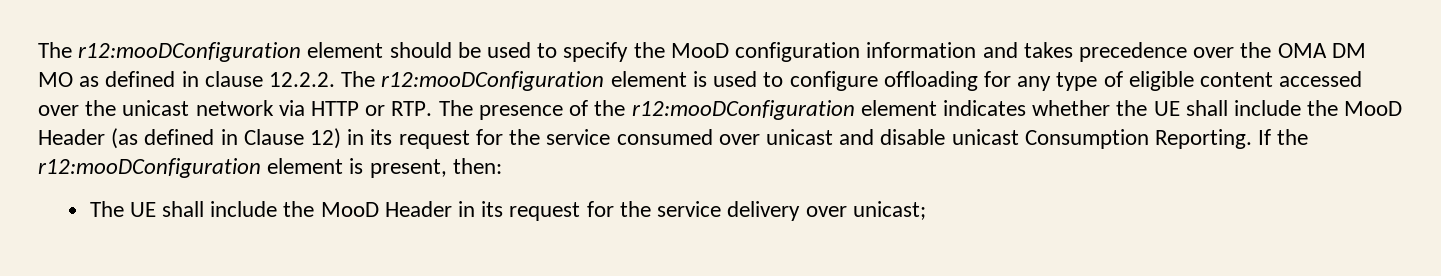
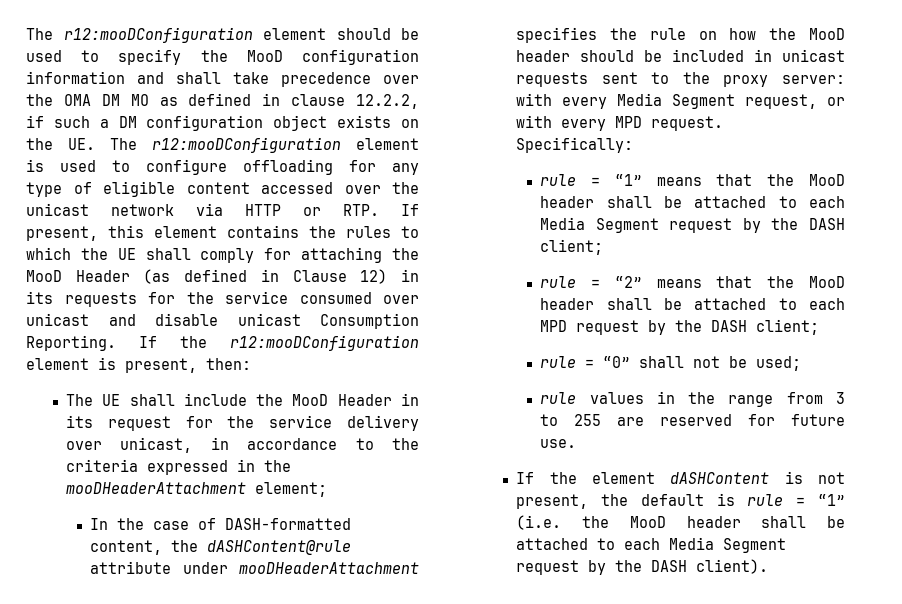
- The r12:mooDConfiguration element should be used to specify the MooD configuration information and takes precedence over the OMA DM MO as defined in clause 12.2.2. The r12:mooDConfiguration element is used to configure offloading for any type of eligible content accessed over the unicast network via HTTP or RTP. The presence of the r12:mooDConfiguration element indicates whether the UE shall include the MooD Header (as defined in Clause 12) in its request for the service consumed over unicast and disable unicast Consumption Reporting.
+ The r12:mooDConfiguration element should be used to specify the MooD configuration information and shall take precedence over the OMA DM MO as defined in clause 12.2.2, if such a DM configuration object exists on the UE. The r12:mooDConfiguration element is used to configure offloading for any type of eligible content accessed over the unicast network via HTTP or RTP. If present, this element contains the rules to which the UE shall comply for attaching the MooD Header (as defined in Clause 12) in its requests for the service consumed over unicast and disable unicast Consumption Reporting.
- The UE shall include the MooD Header in its request for the service delivery over unicast;
+ The UE shall include the MooD Header in its request for the service delivery over unicast, in accordance to the criteria expressed in the mooDHeaderAttachment element;
+ In the case of DASH-formatted content, the dASHContent@rule attribute under mooDHeaderAttachment specifies the rule on how the MooD header should be included in unicast requests sent to the proxy server: with every Media Segment request, or with every MPD request. Specifically:
+ rule = “1” means that the MooD header shall be attached to each Media Segment request by the DASH client;
+ rule = “2” means that the MooD header shall be attached to each MPD request by the DASH client;
+ rule = “0” shall not be used;
+ rule values in the range from 3 to 255 are reserved for future use.
+ If the element dASHContent is not present, the default is rule = “1” (i.e. the MooD header shall be attached to each Media Segment request by the DASH client).

